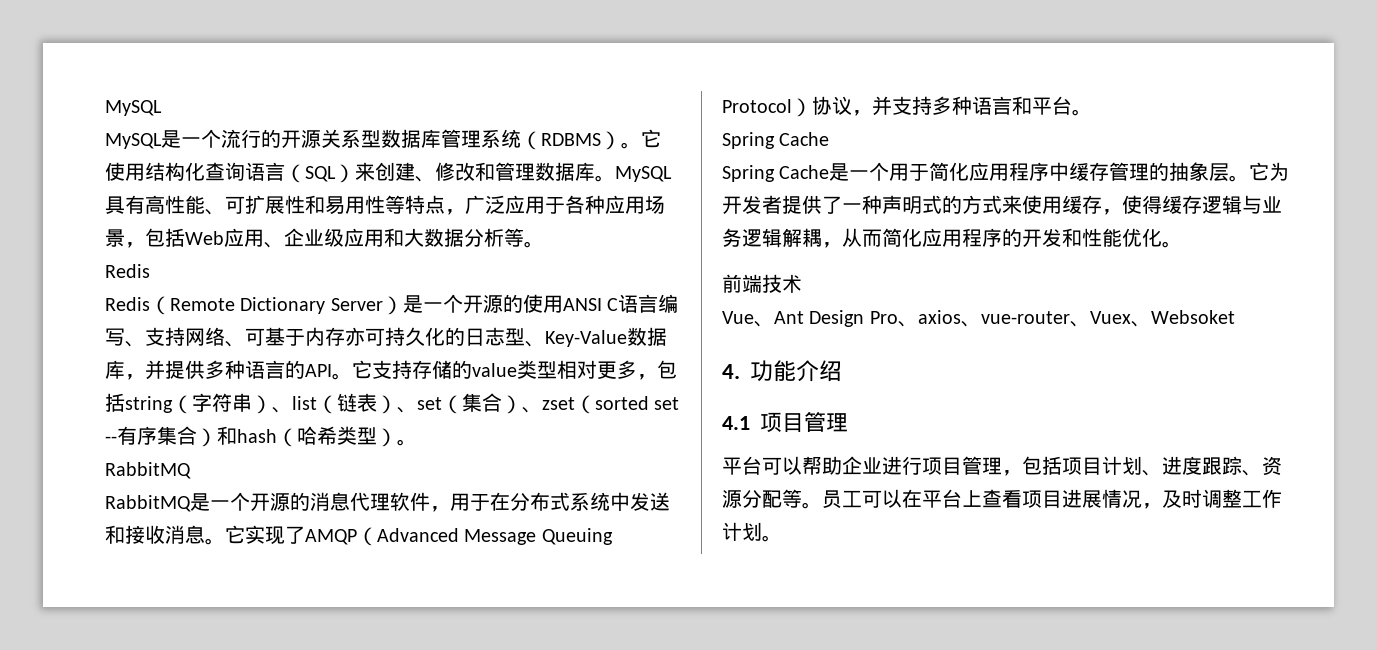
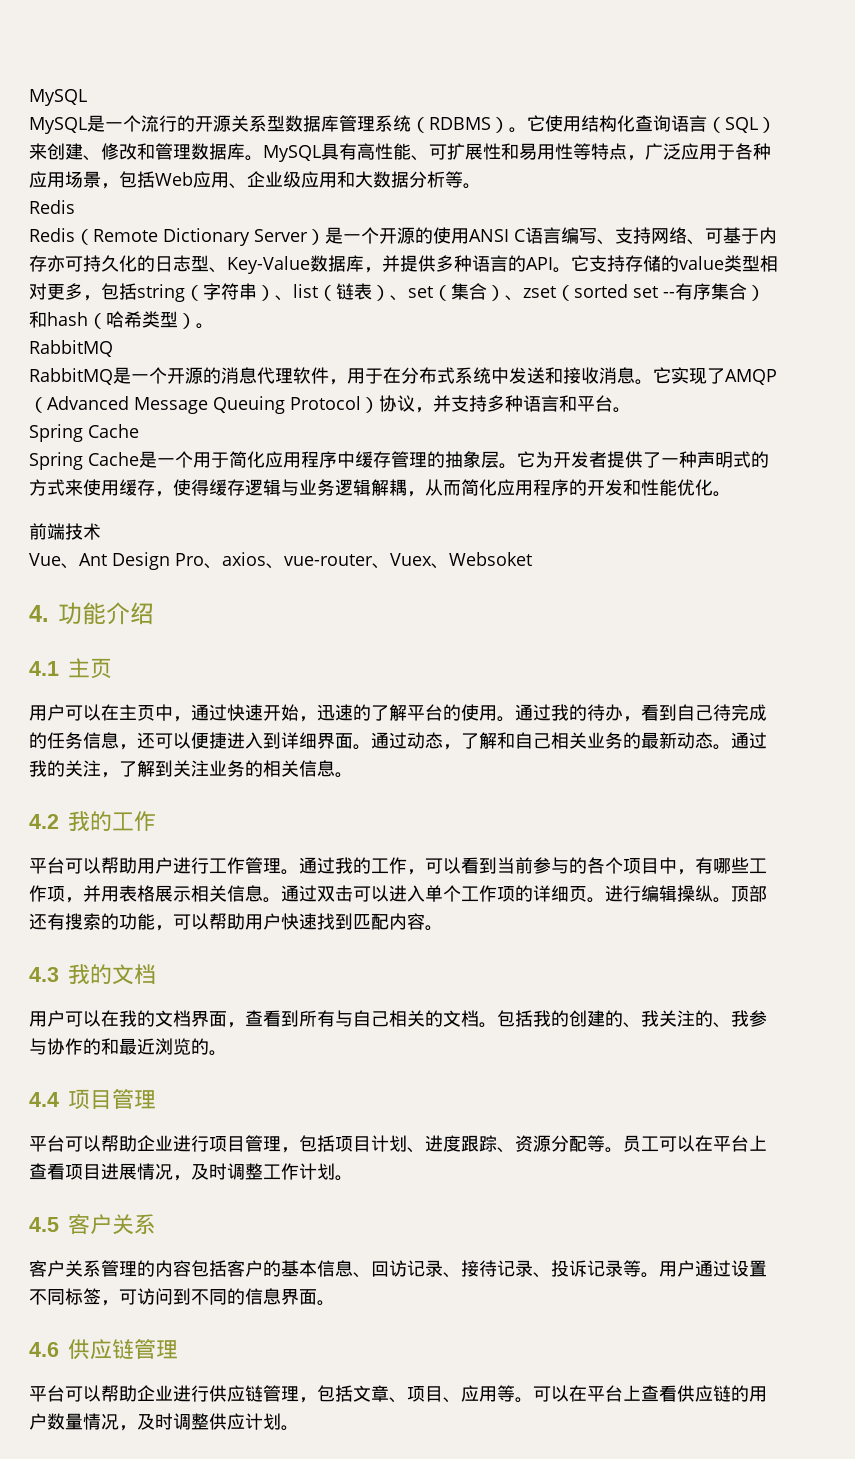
- 4.1项目管理
+ 4.1主页
+ 用户可以在主页中，通过快速开始，迅速的了解平台的使用。通过我的待办，看到自己待完成的任务信息，还可以便捷进入到详细界面。通过动态，了解和自己相关业务的最新动态。通过我的关注，了解到关注业务的相关信息。
+ 4.2我的工作
+ 平台可以帮助用户进行工作管理。通过我的工作，可以看到当前参与的各个项目中，有哪些工作项，并用表格展示相关信息。通过双击可以进入单个工作项的详细页。进行编辑操纵。顶部还有搜索的功能，可以帮助用户快速找到匹配内容。
+ 4.3我的文档
+ 用户可以在我的文档界面，查看到所有与自己相关的文档。包括我的创建的、我关注的、我参与协作的和最近浏览的。
+ 4.4项目管理
+ 4.5客户关系
+ 客户关系管理的内容包括客户的基本信息、回访记录、接待记录、投诉记录等。用户通过设置不同标签，可访问到不同的信息界面。
+ 4.6供应链管理
+ 平台可以帮助企业进行供应链管理，包括文章、项目、应用等。可以在平台上查看供应链的用户数量情况，及时调整供应计划。

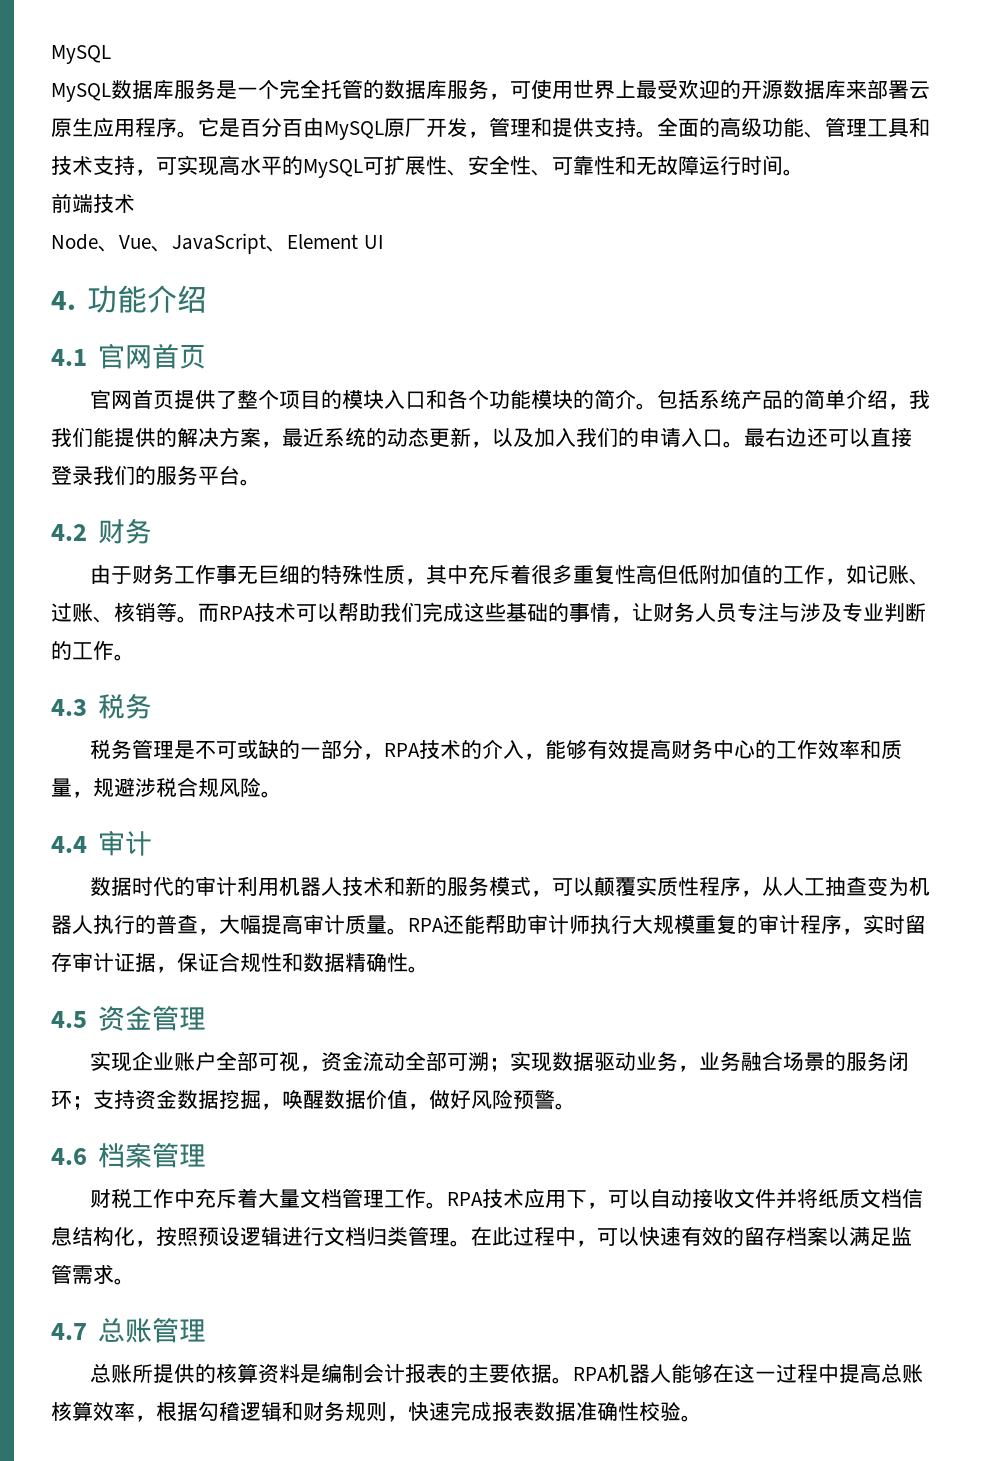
- MySQL是一个流行的开源关系型数据库管理系统（RDBMS）。它使用结构化查询语言（SQL）来创建、修改和管理数据库。MySQL具有高性能、可扩展性和易用性等特点，广泛应用于各种应用场景，包括Web应用、企业级应用和大数据分析等。
- Redis
- Redis（Remote Dictionary Server）是一个开源的使用ANSI C语言编写、支持网络、可基于内存亦可持久化的日志型、Key-Value数据库，并提供多种语言的API。它支持存储的value类型相对更多，包括string（字符串）、list（链表）、set（集合）、zset（sorted set --有序集合）和hash（哈希类型）。
- RabbitMQ
- RabbitMQ是一个开源的消息代理软件，用于在分布式系统中发送和接收消息。它实现了AMQP（Advanced Message Queuing Protocol）协议，并支持多种语言和平台。
- Spring Cache
- Spring Cache是一个用于简化应用程序中缓存管理的抽象层。它为开发者提供了一种声明式的方式来使用缓存，使得缓存逻辑与业务逻辑解耦，从而简化应用程序的开发和性能优化。
+ MySQL数据库服务是一个完全托管的数据库服务，可使用世界上最受欢迎的开源数据库来部署云原生应用程序。它是百分百由MySQL原厂开发，管理和提供支持。全面的高级功能、管理工具和技术支持，可实现高水平的MySQL可扩展性、安全性、可靠性和无故障运行时间。
  前端技术
- Vue、Ant Design Pro、axios、vue-router、Vuex、Websoket
+ Node、Vue、JavaScript、Element UI
- 4.1主页
+ 4.1官网首页
- 用户可以在主页中，通过快速开始，迅速的了解平台的使用。通过我的待办，看到自己待完成的任务信息，还可以便捷进入到详细界面。通过动态，了解和自己相关业务的最新动态。通过我的关注，了解到关注业务的相关信息。
- 4.2我的工作
- 平台可以帮助用户进行工作管理。通过我的工作，可以看到当前参与的各个项目中，有哪些工作项，并用表格展示相关信息。通过双击可以进入单个工作项的详细页。进行编辑操纵。顶部还有搜索的功能，可以帮助用户快速找到匹配内容。
- 4.3我的文档
- 用户可以在我的文档界面，查看到所有与自己相关的文档。包括我的创建的、我关注的、我参与协作的和最近浏览的。
- 4.4项目管理
- 平台可以帮助企业进行项目管理，包括项目计划、进度跟踪、资源分配等。员工可以在平台上查看项目进展情况，及时调整工作计划。
- 4.5客户关系
- 客户关系管理的内容包括客户的基本信息、回访记录、接待记录、投诉记录等。用户通过设置不同标签，可访问到不同的信息界面。
- 4.6供应链管理
- 平台可以帮助企业进行供应链管理，包括文章、项目、应用等。可以在平台上查看供应链的用户数量情况，及时调整供应计划。
+ 官网首页提供了整个项目的模块入口和各个功能模块的简介。包括系统产品的简单介绍，我我们能提供的解决方案，最近系统的动态更新，以及加入我们的申请入口。最右边还可以直接登录我们的服务平台。
+ 4.2财务
+ 由于财务工作事无巨细的特殊性质，其中充斥着很多重复性高但低附加值的工作，如记账、过账、核销等。而RPA技术可以帮助我们完成这些基础的事情，让财务人员专注与涉及专业判断的工作。
+ 4.3税务
+ 税务管理是不可或缺的一部分，RPA技术的介入，能够有效提高财务中心的工作效率和质量，规避涉税合规风险。
+ 4.4审计
+ 数据时代的审计利用机器人技术和新的服务模式，可以颠覆实质性程序，从人工抽查变为机器人执行的普查，大幅提高审计质量。RPA还能帮助审计师执行大规模重复的审计程序，实时留存审计证据，保证合规性和数据精确性。
+ 4.5资金管理
+ 实现企业账户全部可视，资金流动全部可溯；实现数据驱动业务，业务融合场景的服务闭环；支持资金数据挖掘，唤醒数据价值，做好风险预警。
+ 4.6档案管理
+ 财税工作中充斥着大量文档管理工作。RPA技术应用下，可以自动接收文件并将纸质文档信息结构化，按照预设逻辑进行文档归类管理。在此过程中，可以快速有效的留存档案以满足监管需求。
+ 4.7总账管理
+ 总账所提供的核算资料是编制会计报表的主要依据。RPA机器人能够在这一过程中提高总账核算效率，根据勾稽逻辑和财务规则，快速完成报表数据准确性校验。

